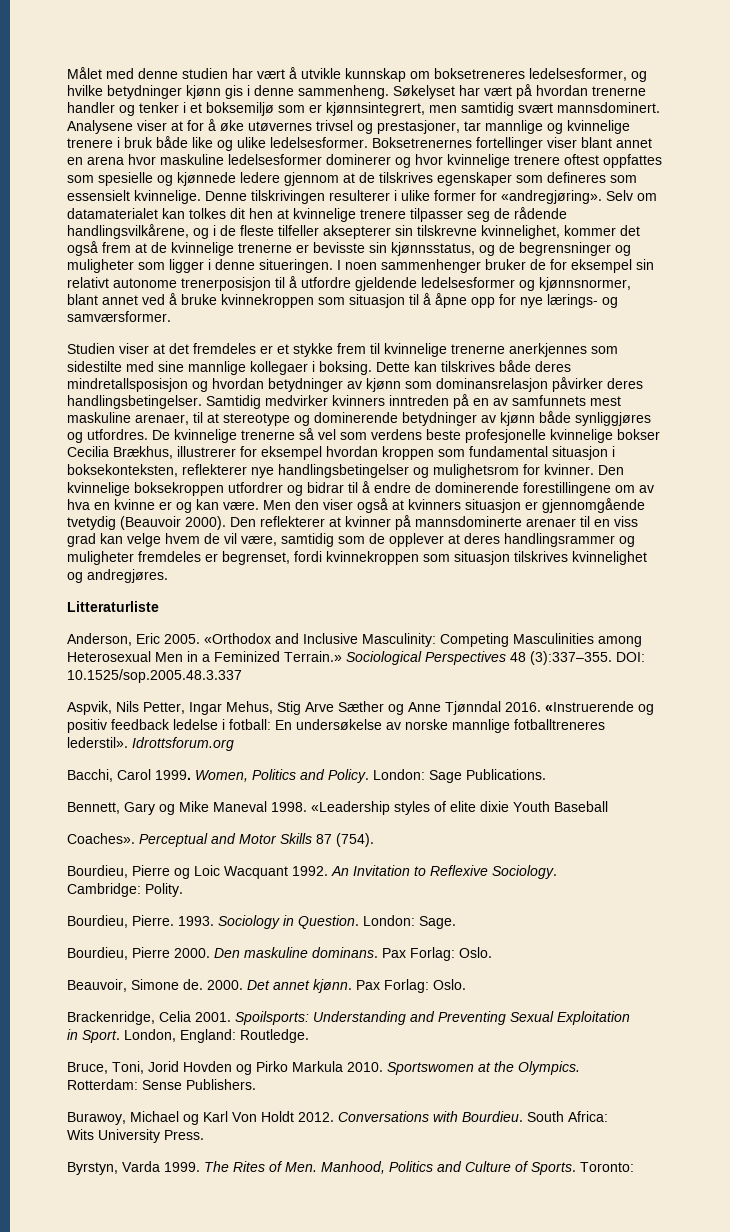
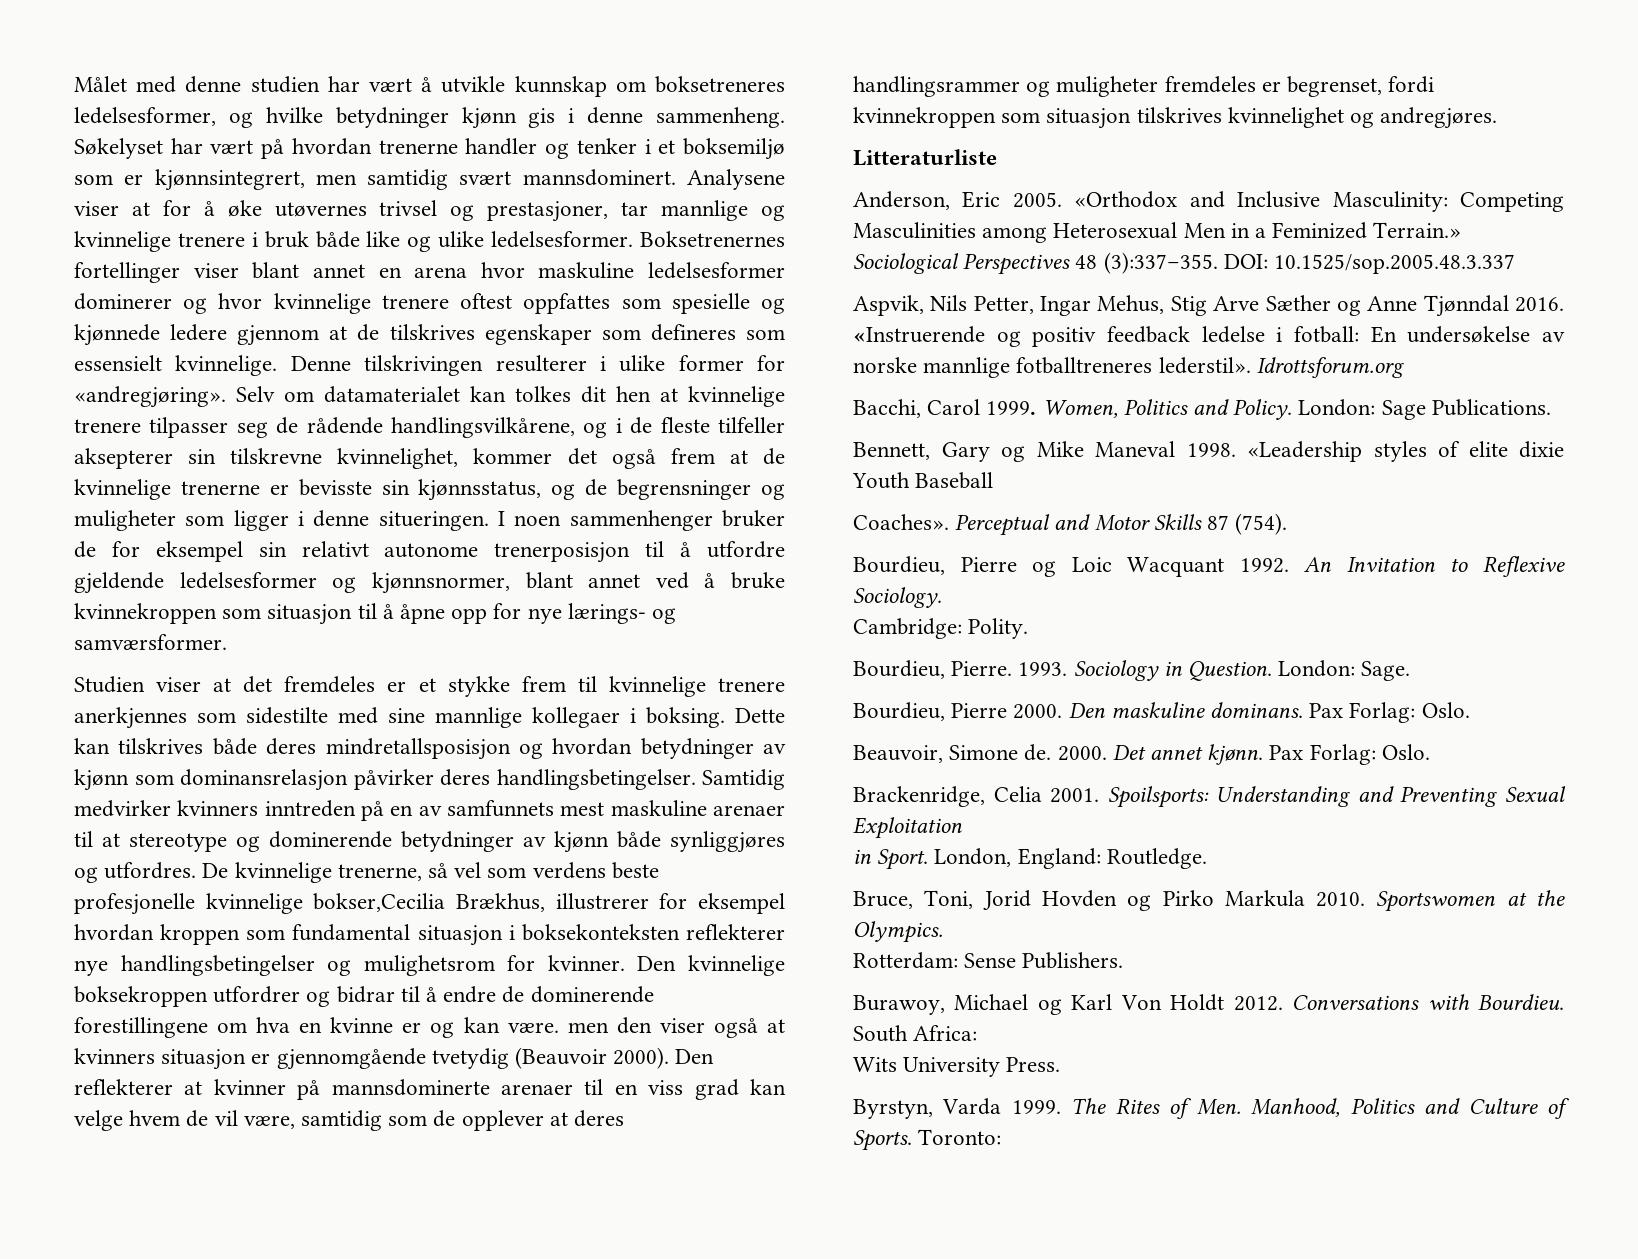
- Studien viser at det fremdeles er et stykke frem til kvinnelige trenerne anerkjennes som sidestilte med sine mannlige kollegaer i boksing.
+ Studien viser at det fremdeles er et stykke frem til kvinnelige trenere anerkjennes som sidestilte med sine mannlige kollegaer i boksing.
- Samtidig medvirker kvinners inntreden på en av samfunnets mest maskuline arenaer, til at stereotype og dominerende betydninger av kjønn både synliggjøres og utfordres.
+ Samtidig medvirker kvinners inntreden på en av samfunnets mest maskuline arenaer til at stereotype og dominerende betydninger av kjønn både synliggjøres og utfordres.
- De kvinnelige trenerne så vel som verdens beste profesjonelle kvinnelige bokser Cecilia Brækhus, illustrerer for eksempel hvordan kroppen som fundamental situasjon i boksekonteksten, reflekterer nye handlingsbetingelser og mulighetsrom for kvinner.
+ De kvinnelige trenerne, så vel som verdens beste profesjonelle kvinnelige bokser,Cecilia Brækhus, illustrerer for eksempel hvordan kroppen som fundamental situasjon i boksekonteksten reflekterer nye handlingsbetingelser og mulighetsrom for kvinner.
- Den kvinnelige boksekroppen utfordrer og bidrar til å endre de dominerende forestillingene om av hva en kvinne er og kan være. Men den viser også at kvinners situasjon er gjennomgående tvetydig (Beauvoir 2000).
+ Den kvinnelige boksekroppen utfordrer og bidrar til å endre de dominerende forestillingene om hva en kvinne er og kan være. men den viser også at kvinners situasjon er gjennomgående tvetydig (Beauvoir 2000).

